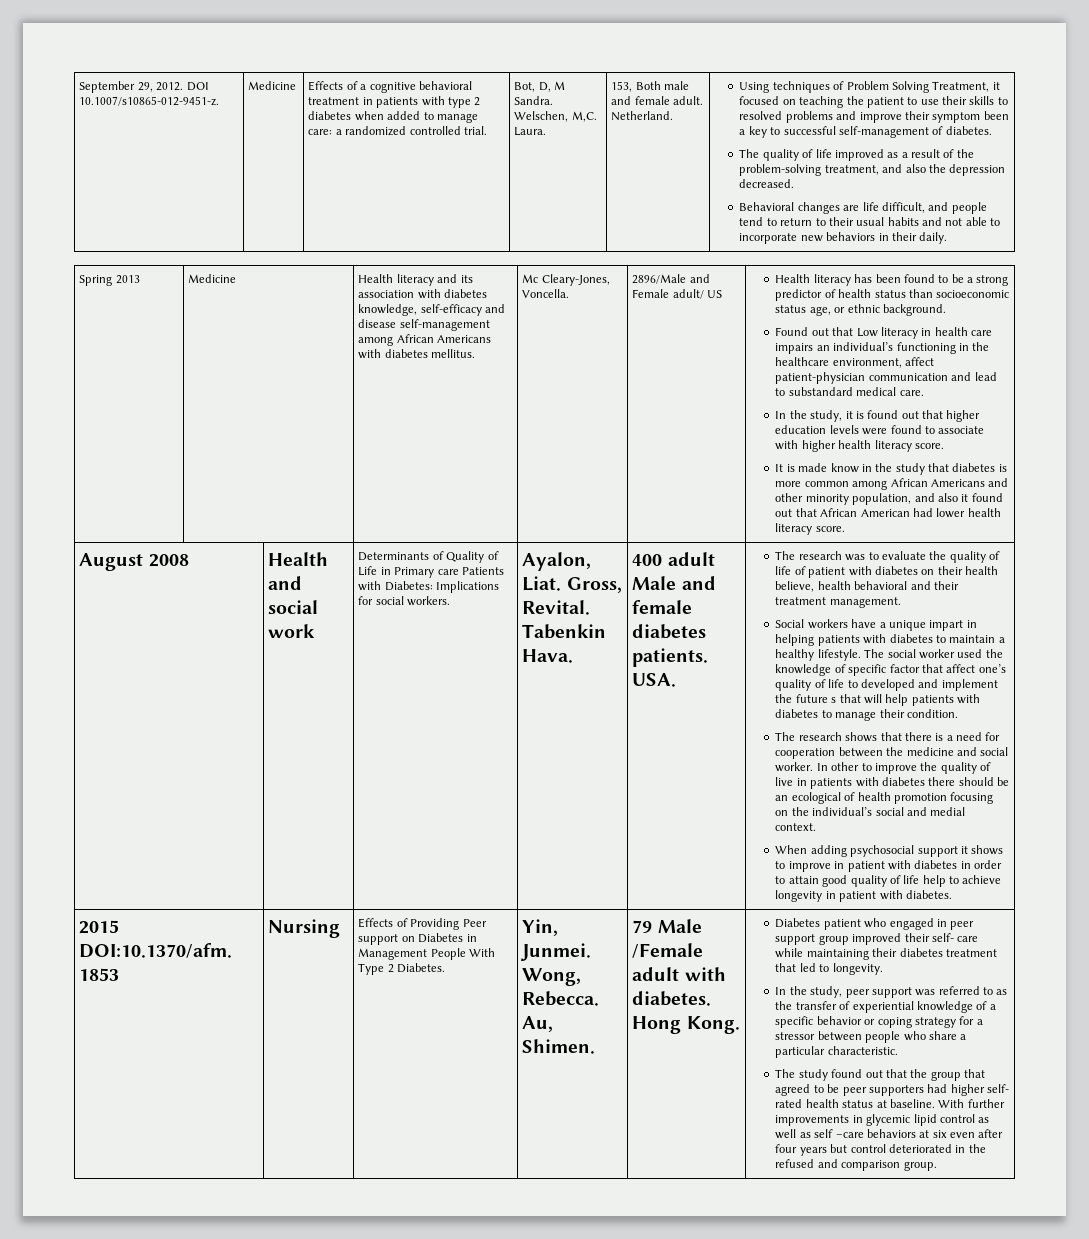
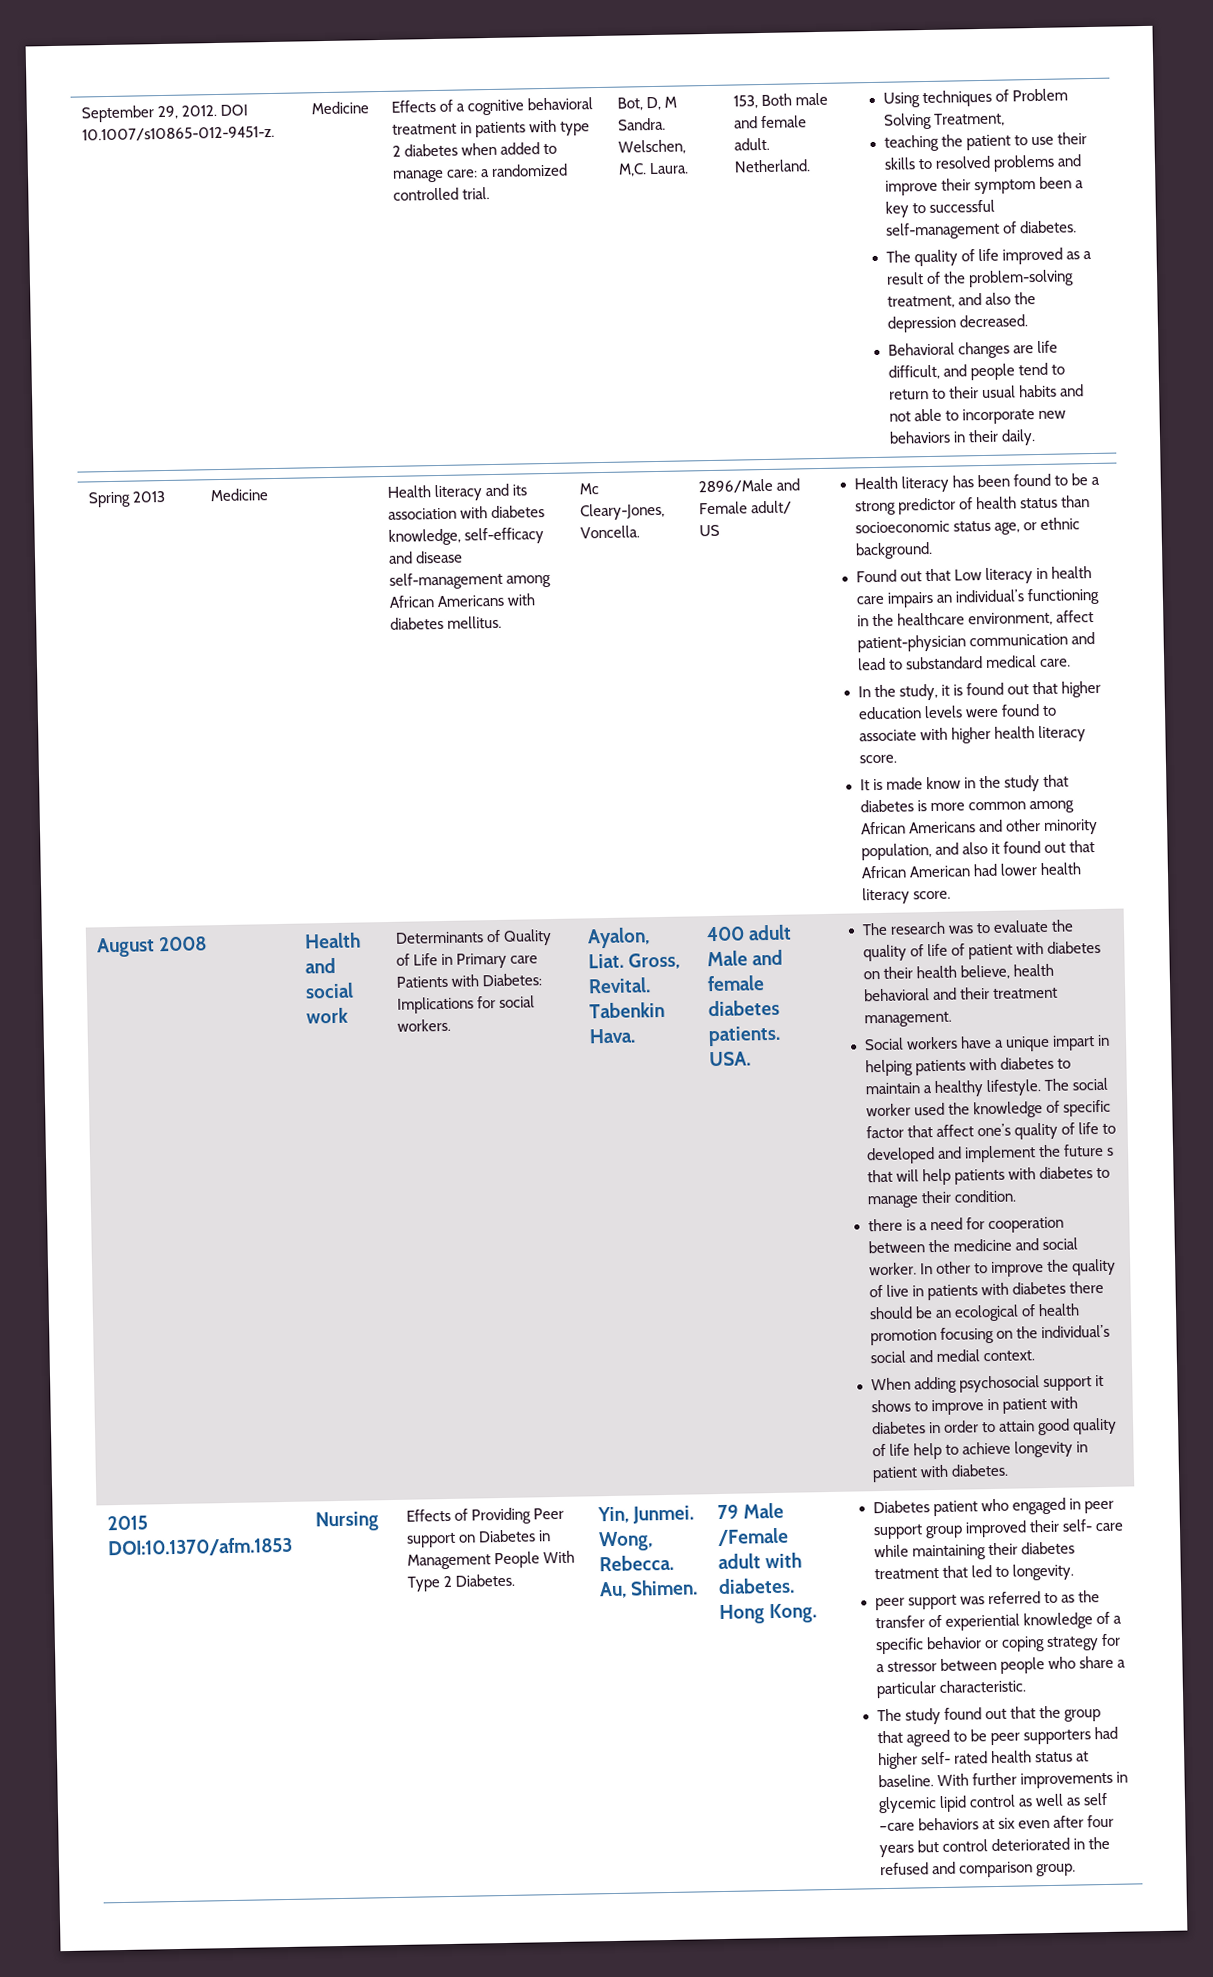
- Using techniques of Problem Solving Treatment, it focused on teaching the patient to use their skills to resolved problems and improve their symptom been a key to successful self-management of diabetes.
+ Using techniques of Problem Solving Treatment,
+ teaching the patient to use their skills to resolved problems and improve their symptom been a key to successful self-management of diabetes.
- The research shows that there is a need for cooperation between the medicine and social worker.
+ there is a need for cooperation between the medicine and social worker.
- In the study, peer support was referred to as the transfer of experiential knowledge of a specific behavior or coping strategy for a stressor between people who share a particular characteristic.
+ peer support was referred to as the transfer of experiential knowledge of a specific behavior or coping strategy for a stressor between people who share a particular characteristic.

